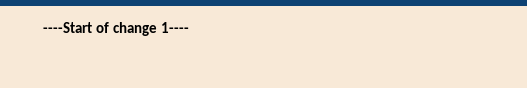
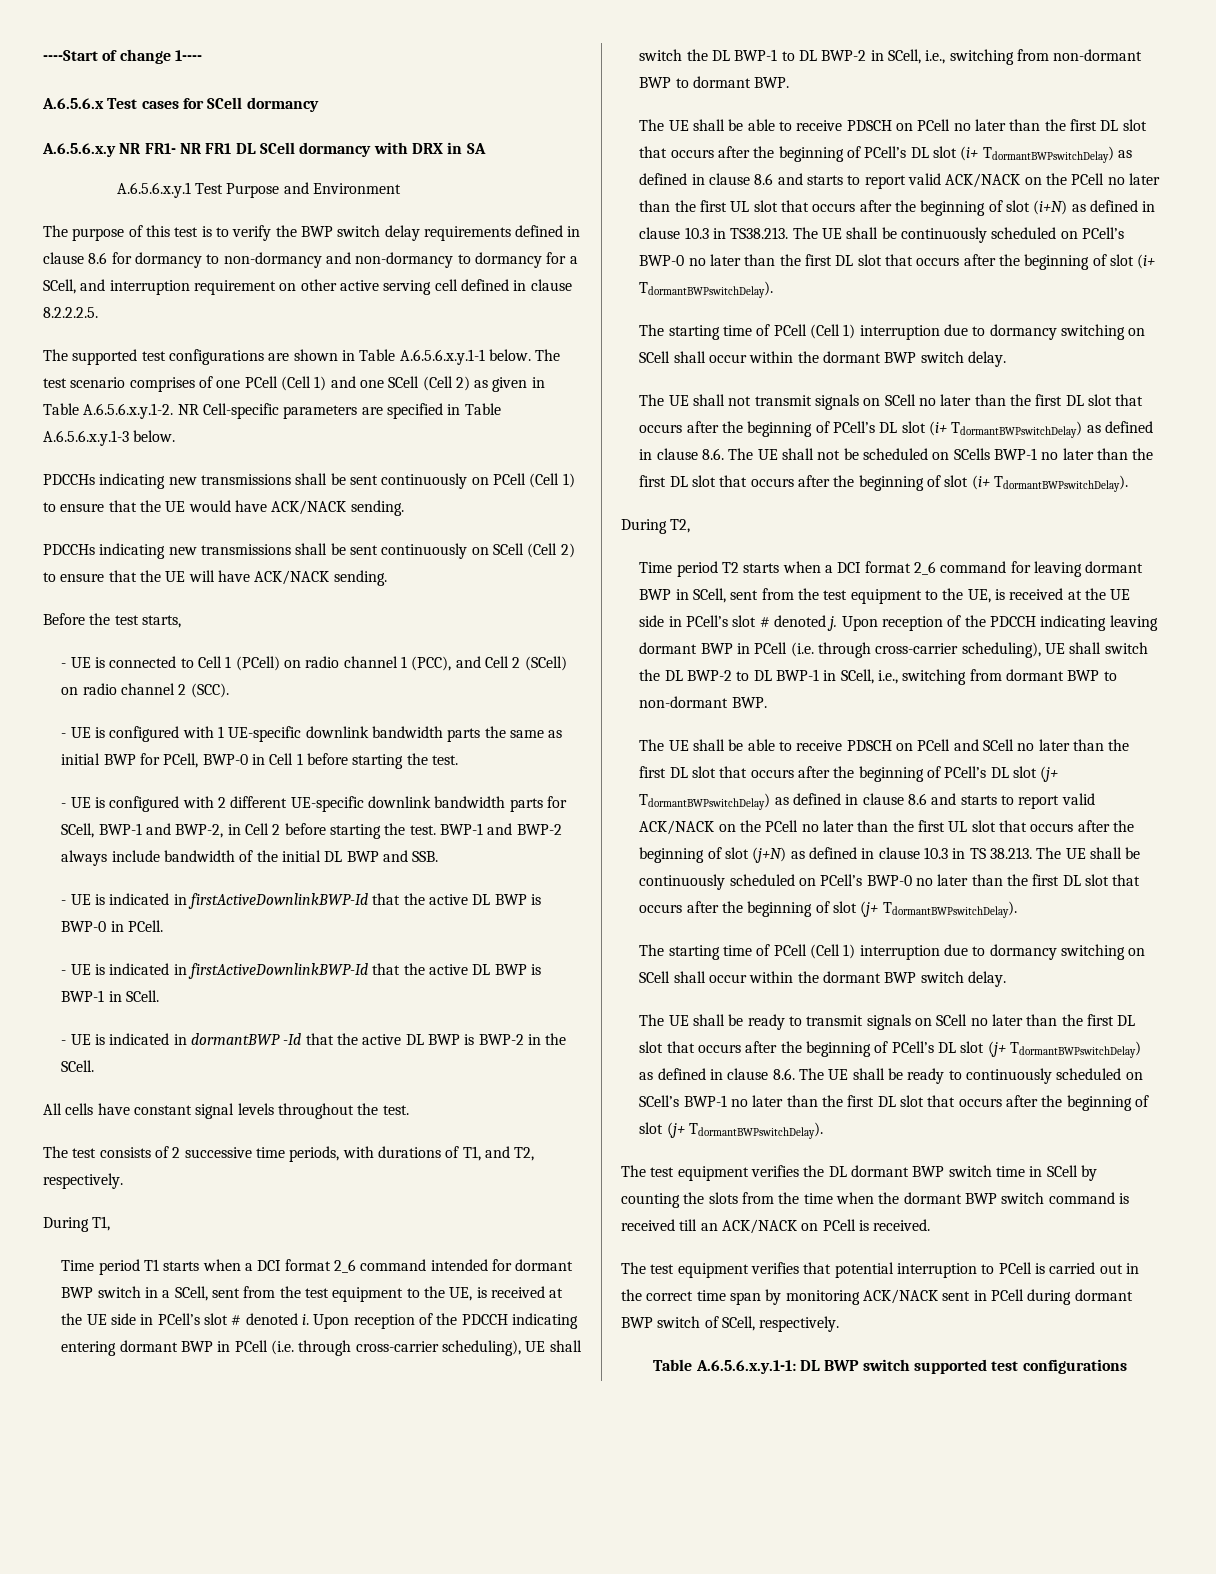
+ A.6.5.6.x Test cases for SCell dormancy
+ A.6.5.6.x.y NR FR1- NR FR1 DL SCell dormancy with DRX in SA
+ A.6.5.6.x.y.1 Test Purpose and Environment
+ The purpose of this test is to verify the BWP switch delay requirements defined in clause 8.6 for dormancy to non-dormancy and non-dormancy to dormancy for a SCell, and interruption requirement on other active serving cell defined in clause 8.2.2.2.5.
+ The supported test configurations are shown in Table A.6.5.6.x.y.1-1 below. The test scenario comprises of one PCell (Cell 1) and one SCell (Cell 2) as given in Table A.6.5.6.x.y.1-2. NR Cell-specific parameters are specified in Table A.6.5.6.x.y.1-3 below.
+ PDCCHs indicating new transmissions shall be sent continuously on PCell (Cell 1) to ensure that the UE would have ACK/NACK sending.
+ PDCCHs indicating new transmissions shall be sent continuously on SCell (Cell 2) to ensure that the UE will have ACK/NACK sending.
+ Before the test starts,
+ - UE is connected to Cell 1 (PCell) on radio channel 1 (PCC), and Cell 2 (SCell) on radio channel 2 (SCC).
+ - UE is configured with 1 UE-specific downlink bandwidth parts the same as initial BWP for PCell, BWP-0 in Cell 1 before starting the test.
+ - UE is configured with 2 different UE-specific downlink bandwidth parts for SCell, BWP-1 and BWP-2, in Cell 2 before starting the test. BWP-1 and BWP-2 always include bandwidth of the initial DL BWP and SSB.
+ - UE is indicated in firstActiveDownlinkBWP-Id that the active DL BWP is BWP-0 in PCell.
+ - UE is indicated in firstActiveDownlinkBWP-Id that the active DL BWP is BWP-1 in SCell.
+ - UE is indicated in dormantBWP -Id that the active DL BWP is BWP-2 in the SCell.
+ All cells have constant signal levels throughout the test.
+ The test consists of 2 successive time periods, with durations of T1, and T2, respectively.
+ During T1,
+ Time period T1 starts when a DCI format 2_6 command intended for dormant BWP switch in a SCell, sent from the test equipment to the UE, is received at the UE side in PCell’s slot # denoted i. Upon reception of the PDCCH indicating entering dormant BWP in PCell (i.e. through cross-carrier scheduling), UE shall switch the DL BWP-1 to DL BWP-2 in SCell, i.e., switching from non-dormant BWP to dormant BWP.
+ The UE shall be able to receive PDSCH on PCell no later than the first DL slot that occurs after the beginning of PCell’s DL slot (i+ TdormantBWPswitchDelay) as defined in clause 8.6 and starts to report valid ACK/NACK on the PCell no later than the first UL slot that occurs after the beginning of slot (i+N) as defined in clause 10.3 in TS38.213. The UE shall be continuously scheduled on PCell’s BWP-0 no later than the first DL slot that occurs after the beginning of slot (i+ TdormantBWPswitchDelay).
+ The starting time of PCell (Cell 1) interruption due to dormancy switching on SCell shall occur within the dormant BWP switch delay.
+ The UE shall not transmit signals on SCell no later than the first DL slot that occurs after the beginning of PCell’s DL slot (i+ TdormantBWPswitchDelay) as defined in clause 8.6. The UE shall not be scheduled on SCells BWP-1 no later than the first DL slot that occurs after the beginning of slot (i+ TdormantBWPswitchDelay).
+ During T2,
+ Time period T2 starts when a DCI format 2_6 command for leaving dormant BWP in SCell, sent from the test equipment to the UE, is received at the UE side in PCell’s slot # denoted j. Upon reception of the PDCCH indicating leaving dormant BWP in PCell (i.e. through cross-carrier scheduling), UE shall switch the DL BWP-2 to DL BWP-1 in SCell, i.e., switching from dormant BWP to non-dormant BWP.
+ The UE shall be able to receive PDSCH on PCell and SCell no later than the first DL slot that occurs after the beginning of PCell’s DL slot (j+ TdormantBWPswitchDelay) as defined in clause 8.6 and starts to report valid ACK/NACK on the PCell no later than the first UL slot that occurs after the beginning of slot (j+N) as defined in clause 10.3 in TS 38.213. The UE shall be continuously scheduled on PCell’s BWP-0 no later than the first DL slot that occurs after the beginning of slot (j+ TdormantBWPswitchDelay).
+ The starting time of PCell (Cell 1) interruption due to dormancy switching on SCell shall occur within the dormant BWP switch delay.
+ The UE shall be ready to transmit signals on SCell no later than the first DL slot that occurs after the beginning of PCell’s DL slot (j+ TdormantBWPswitchDelay) as defined in clause 8.6. The UE shall be ready to continuously scheduled on SCell’s BWP-1 no later than the first DL slot that occurs after the beginning of slot (j+ TdormantBWPswitchDelay).
+ The test equipment verifies the DL dormant BWP switch time in SCell by counting the slots from the time when the dormant BWP switch command is received till an ACK/NACK on PCell is received.
+ The test equipment verifies that potential interruption to PCell is carried out in the correct time span by monitoring ACK/NACK sent in PCell during dormant BWP switch of SCell, respectively.
+ Table A.6.5.6.x.y.1-1: DL BWP switch supported test configurations

